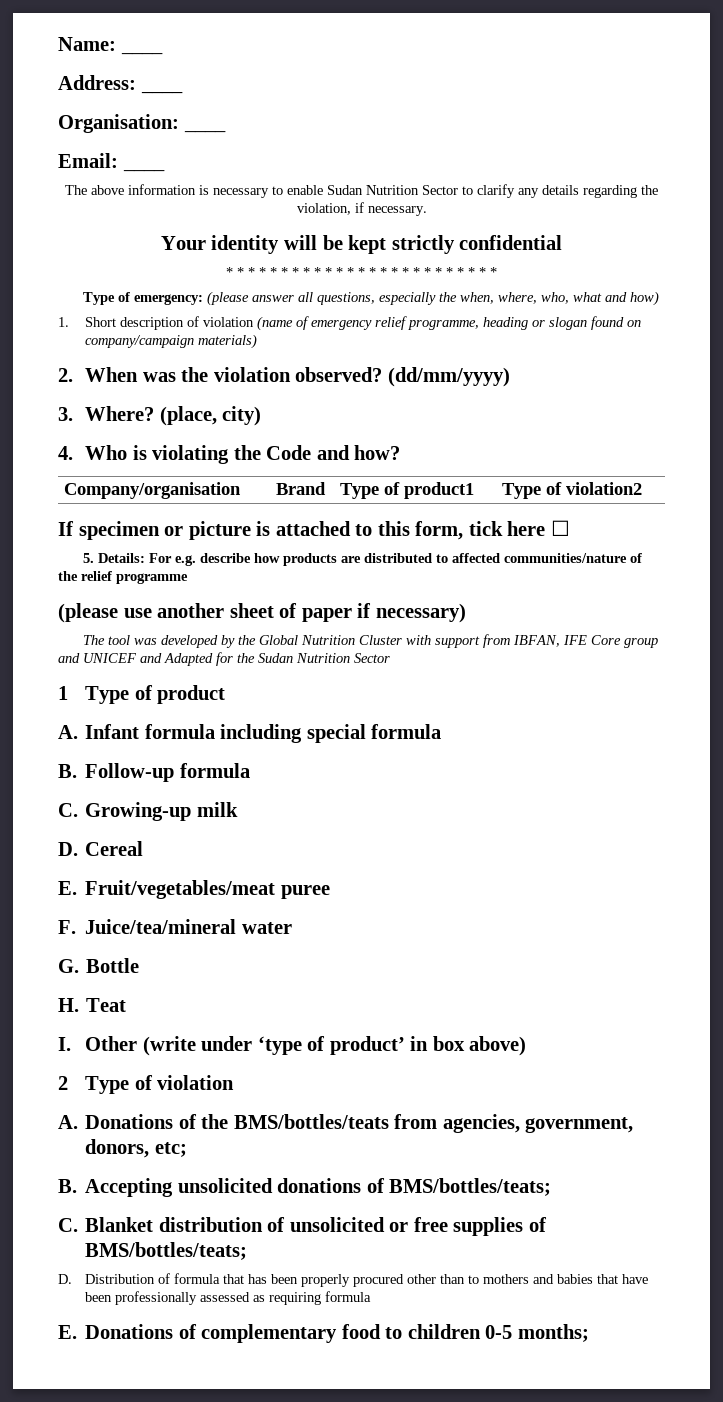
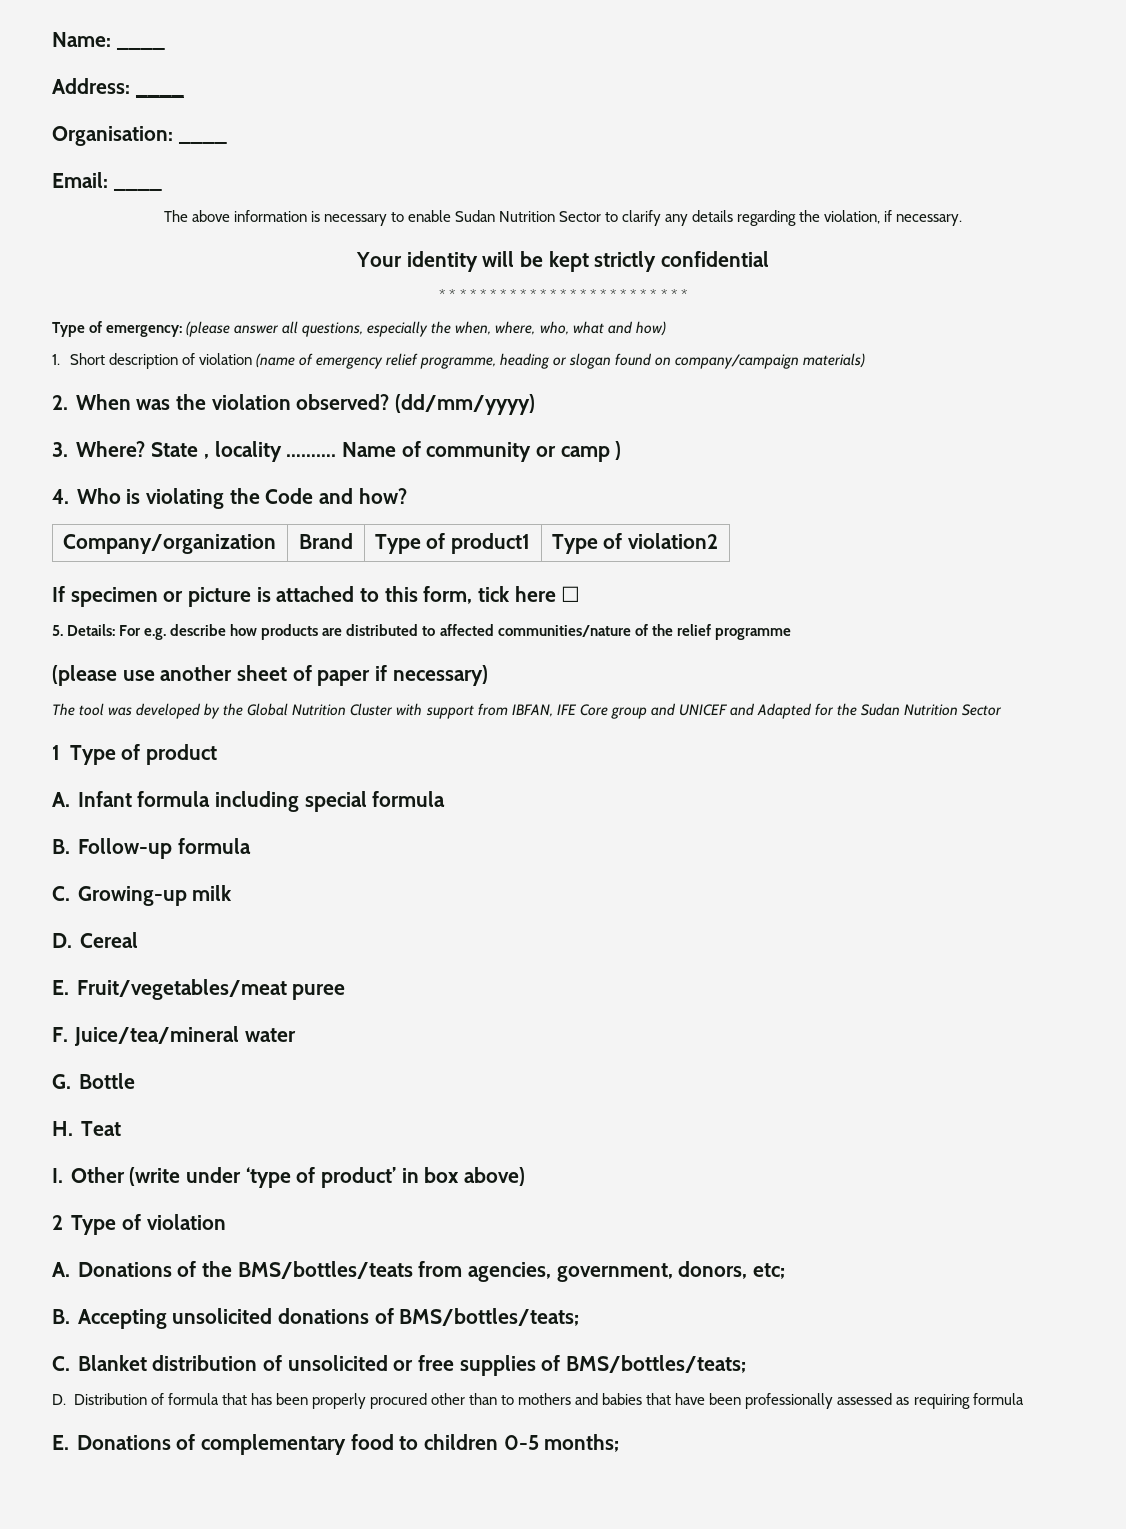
- (place, city)
+ State , locality ………. Name of community or camp )
- Company/organisation | Brand | Type of product1 | Type of violation2
+ Company/organization | Brand | Type of product1 | Type of violation2

